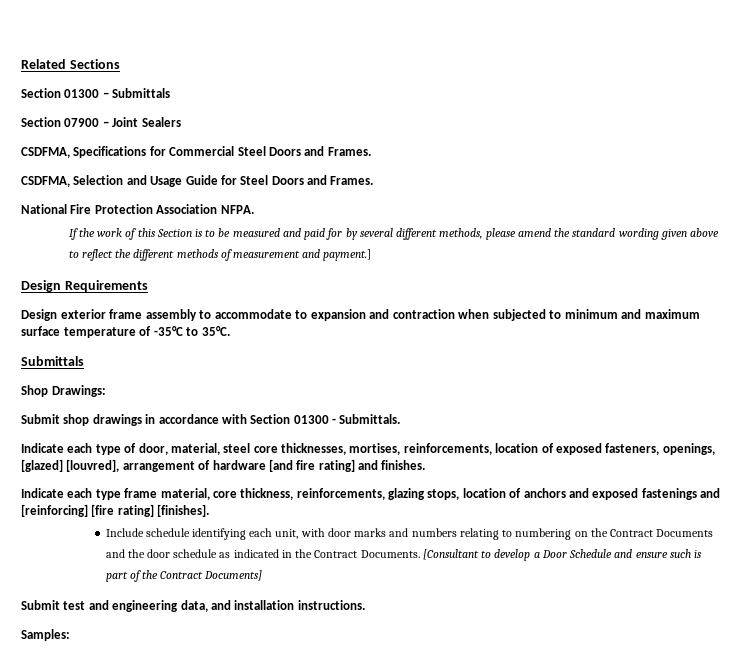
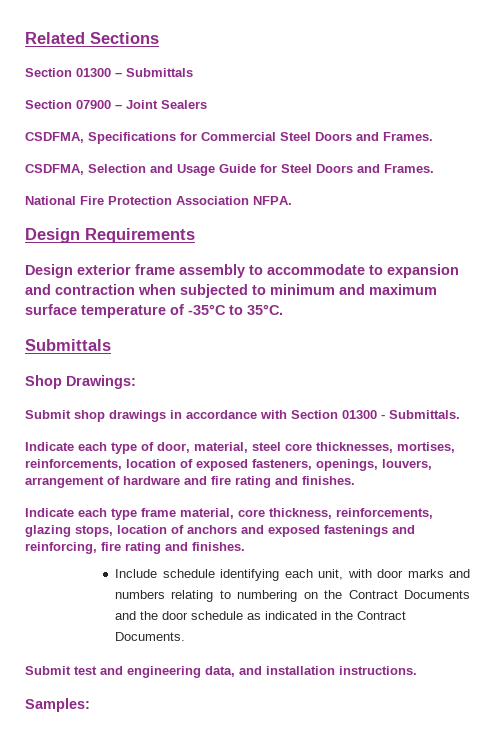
- If the work of this Section is to be measured and paid for by several different methods, please amend the standard wording given above to reflect the different methods of measurement and payment.]
- Indicate each type of door, material, steel core thicknesses, mortises, reinforcements, location of exposed fasteners, openings, [glazed] [louvred], arrangement of hardware [and fire rating] and finishes.
+ Indicate each type of door, material, steel core thicknesses, mortises, reinforcements, location of exposed fasteners, openings, louvers, arrangement of hardware and fire rating and finishes.
- Indicate each type frame material, core thickness, reinforcements, glazing stops, location of anchors and exposed fastenings and [reinforcing] [fire rating] [finishes].
+ Indicate each type frame material, core thickness, reinforcements, glazing stops, location of anchors and exposed fastenings and reinforcing, fire rating and finishes.
- [Consultant to develop a Door Schedule and ensure such is part of the Contract Documents]

